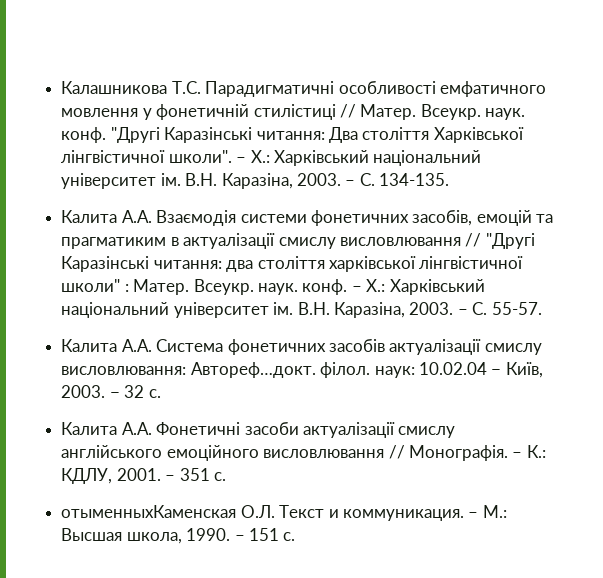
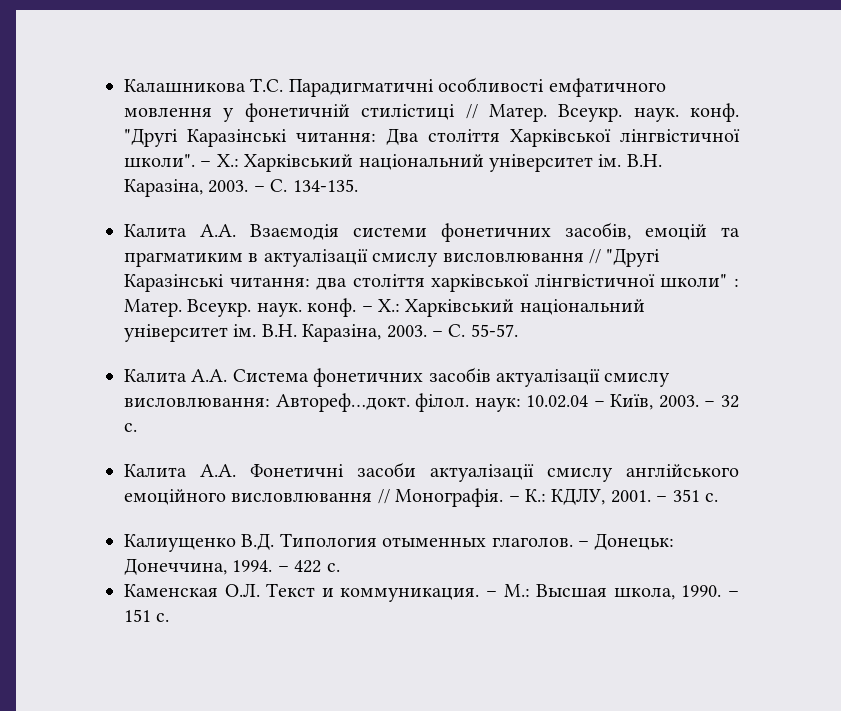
- отыменныхКаменская О.Л. Текст и коммуникация.
+ Калиущенко В.Д. Типология отыменных глаголов. – Донецьк: Донеччина, 1994. – 422 с.
+ Каменская О.Л. Текст и коммуникация.

